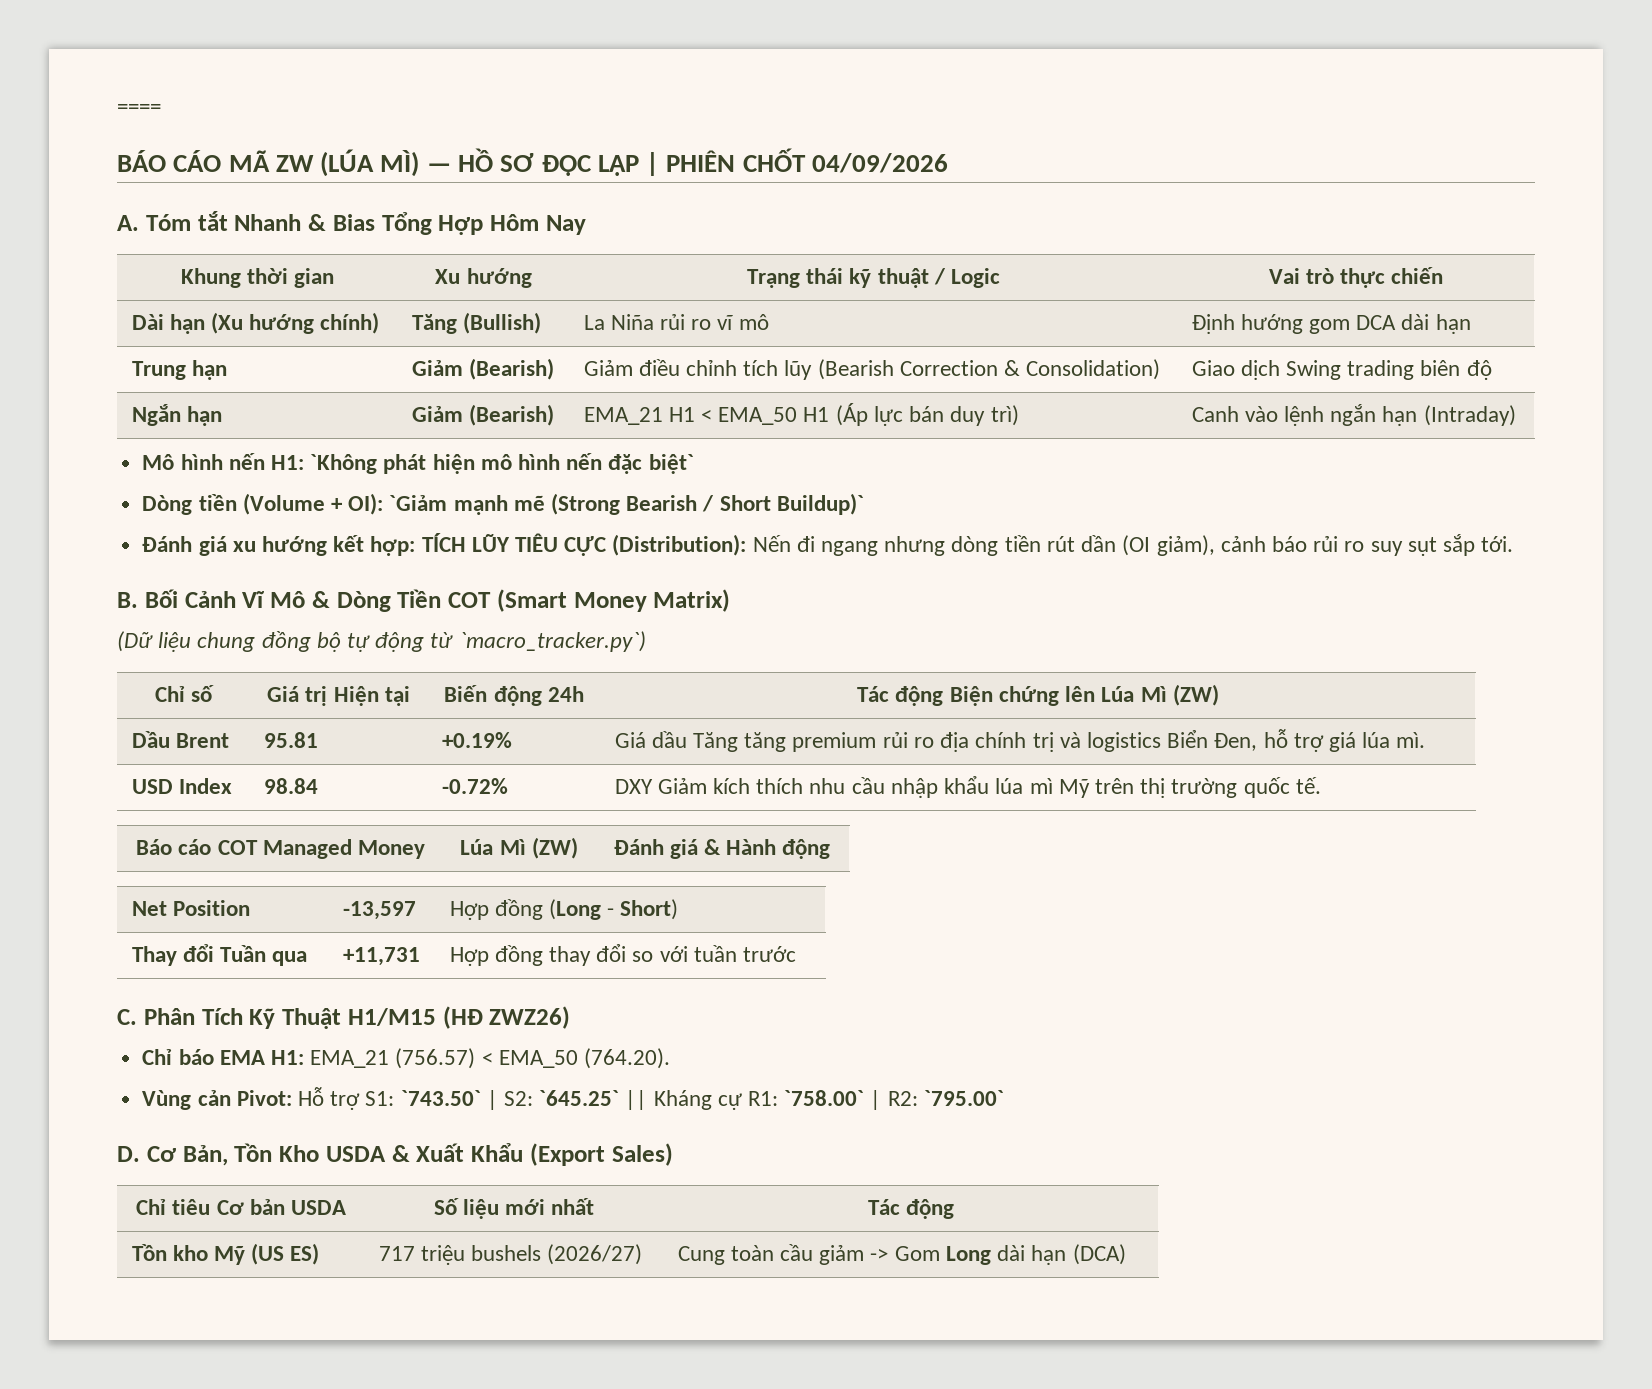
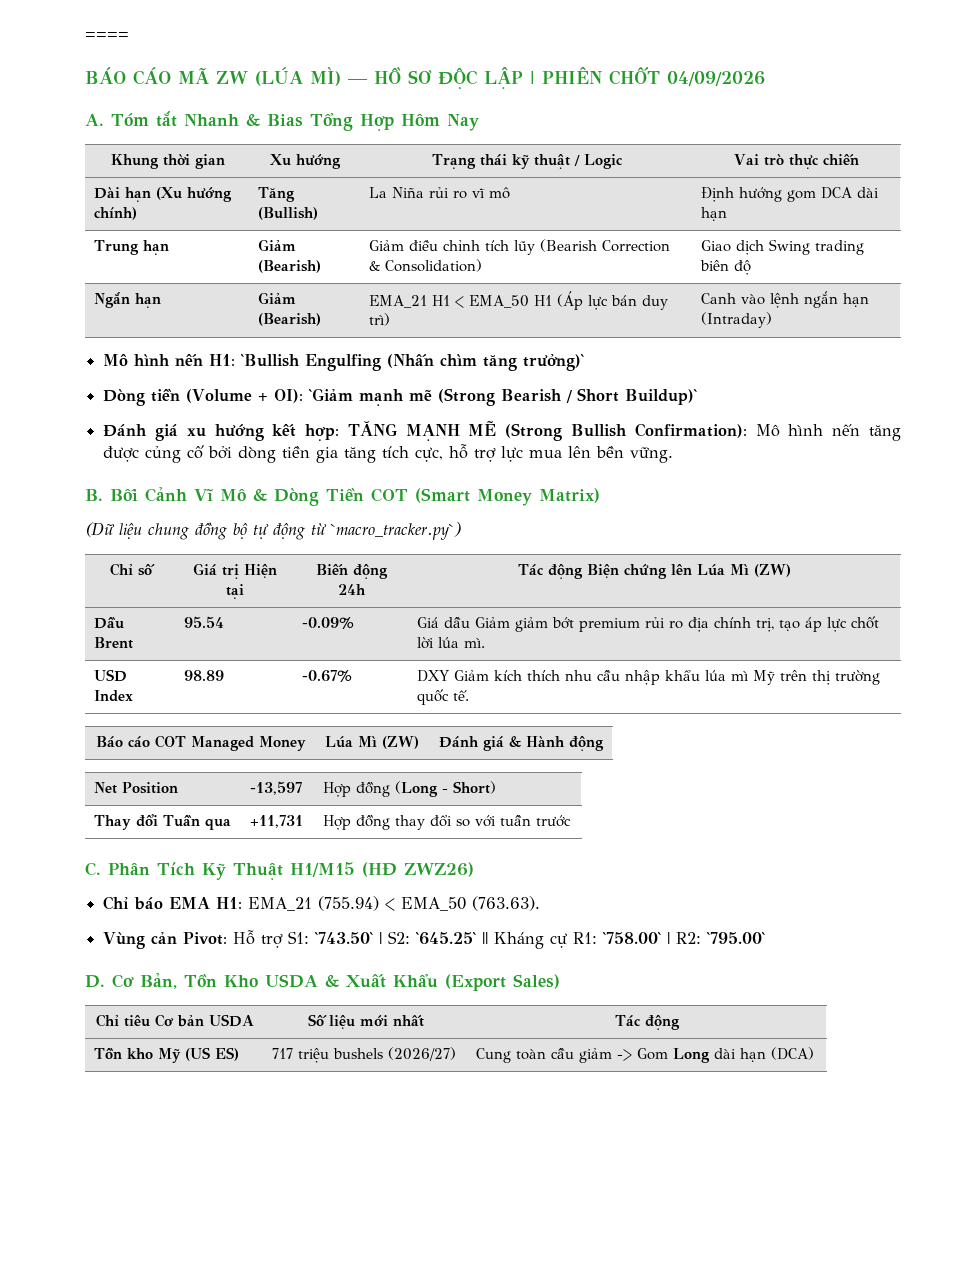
- Mô hình nến H1: `Không phát hiện mô hình nến đặc biệt`
+ Mô hình nến H1: `Bullish Engulfing (Nhấn chìm tăng trưởng)`
- Đánh giá xu hướng kết hợp: TÍCH LŨY TIÊU CỰC (Distribution): Nến đi ngang nhưng dòng tiền rút dần (OI giảm), cảnh báo rủi ro suy sụt sắp tới.
+ Đánh giá xu hướng kết hợp: TĂNG MẠNH MẼ (Strong Bullish Confirmation): Mô hình nến tăng được củng cố bởi dòng tiền gia tăng tích cực, hỗ trợ lực mua lên bền vững.
- Dầu Brent | 95.81 | +0.19% | Giá dầu Tăng tăng premium rủi ro địa chính trị và logistics Biển Đen, hỗ trợ giá lúa mì.
+ Dầu Brent | 95.54 | -0.09% | Giá dầu Giảm giảm bớt premium rủi ro địa chính trị, tạo áp lực chốt lời lúa mì.
- USD Index | 98.84 | -0.72% | DXY Giảm kích thích nhu cầu nhập khẩu lúa mì Mỹ trên thị trường quốc tế.
+ USD Index | 98.89 | -0.67% | DXY Giảm kích thích nhu cầu nhập khẩu lúa mì Mỹ trên thị trường quốc tế.
- Chỉ báo EMA H1: EMA_21 (756.57) < EMA_50 (764.20).
+ Chỉ báo EMA H1: EMA_21 (755.94) < EMA_50 (763.63).

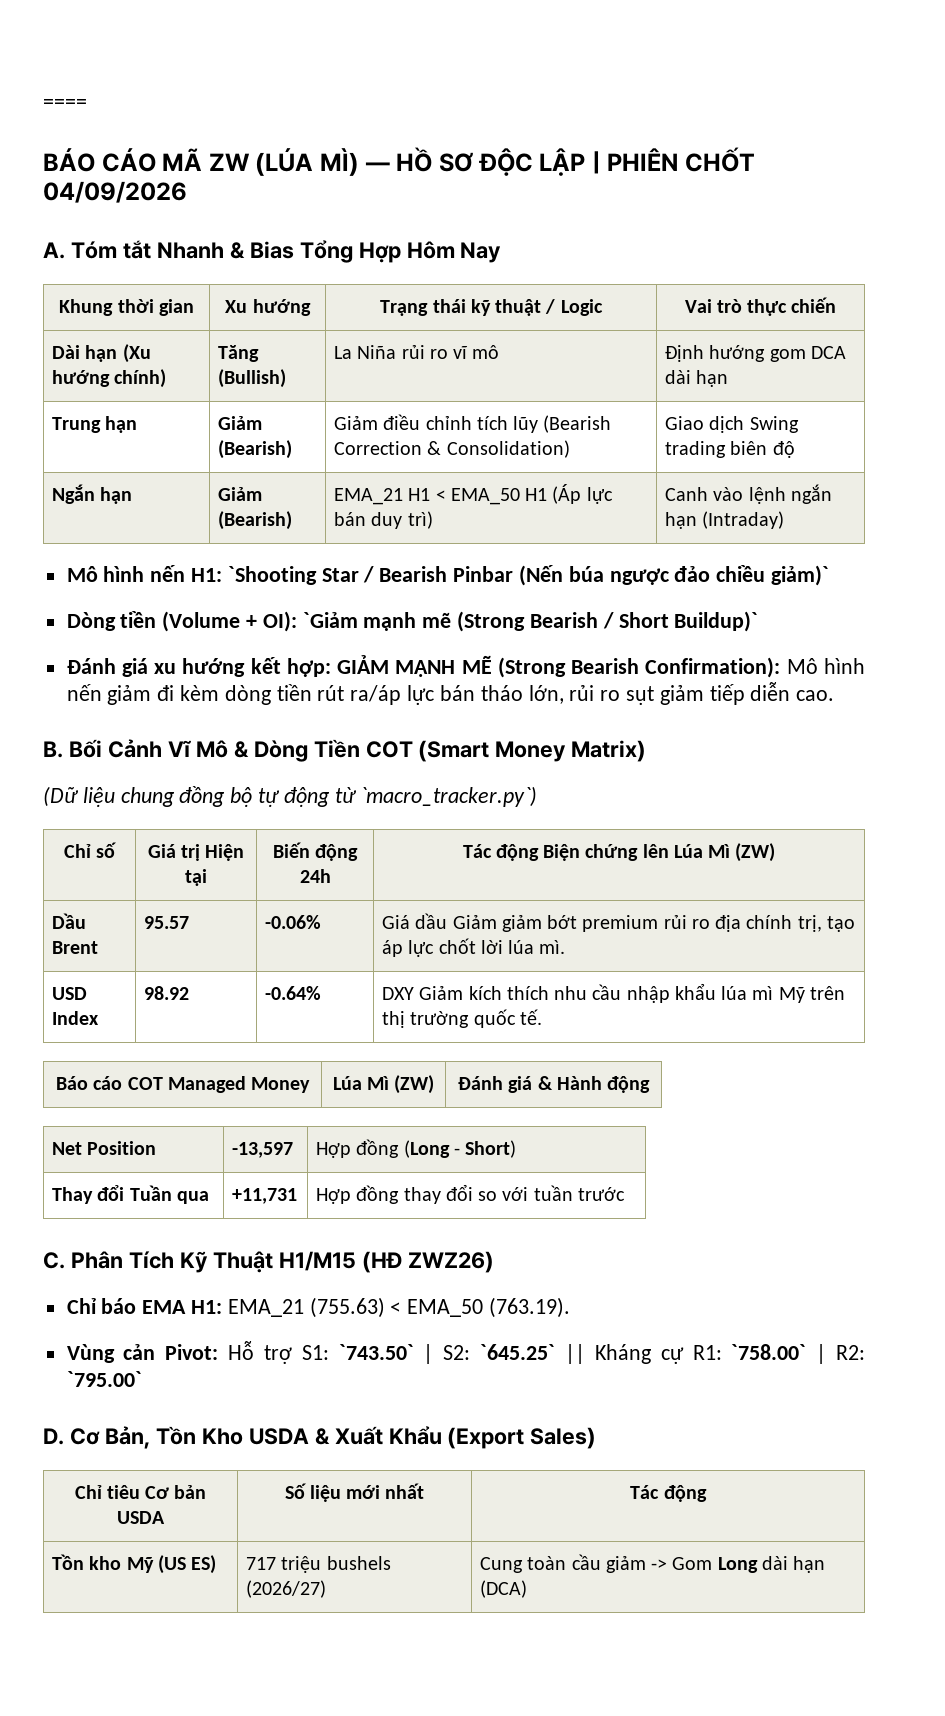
- Mô hình nến H1: `Bullish Engulfing (Nhấn chìm tăng trưởng)`
+ Mô hình nến H1: `Shooting Star / Bearish Pinbar (Nến búa ngược đảo chiều giảm)`
- Đánh giá xu hướng kết hợp: TĂNG MẠNH MẼ (Strong Bullish Confirmation): Mô hình nến tăng được củng cố bởi dòng tiền gia tăng tích cực, hỗ trợ lực mua lên bền vững.
+ Đánh giá xu hướng kết hợp: GIẢM MẠNH MẼ (Strong Bearish Confirmation): Mô hình nến giảm đi kèm dòng tiền rút ra/áp lực bán tháo lớn, rủi ro sụt giảm tiếp diễn cao.
- Dầu Brent | 95.54 | -0.09% | Giá dầu Giảm giảm bớt premium rủi ro địa chính trị, tạo áp lực chốt lời lúa mì.
+ Dầu Brent | 95.57 | -0.06% | Giá dầu Giảm giảm bớt premium rủi ro địa chính trị, tạo áp lực chốt lời lúa mì.
- USD Index | 98.89 | -0.67% | DXY Giảm kích thích nhu cầu nhập khẩu lúa mì Mỹ trên thị trường quốc tế.
+ USD Index | 98.92 | -0.64% | DXY Giảm kích thích nhu cầu nhập khẩu lúa mì Mỹ trên thị trường quốc tế.
- Chỉ báo EMA H1: EMA_21 (755.94) < EMA_50 (763.63).
+ Chỉ báo EMA H1: EMA_21 (755.63) < EMA_50 (763.19).

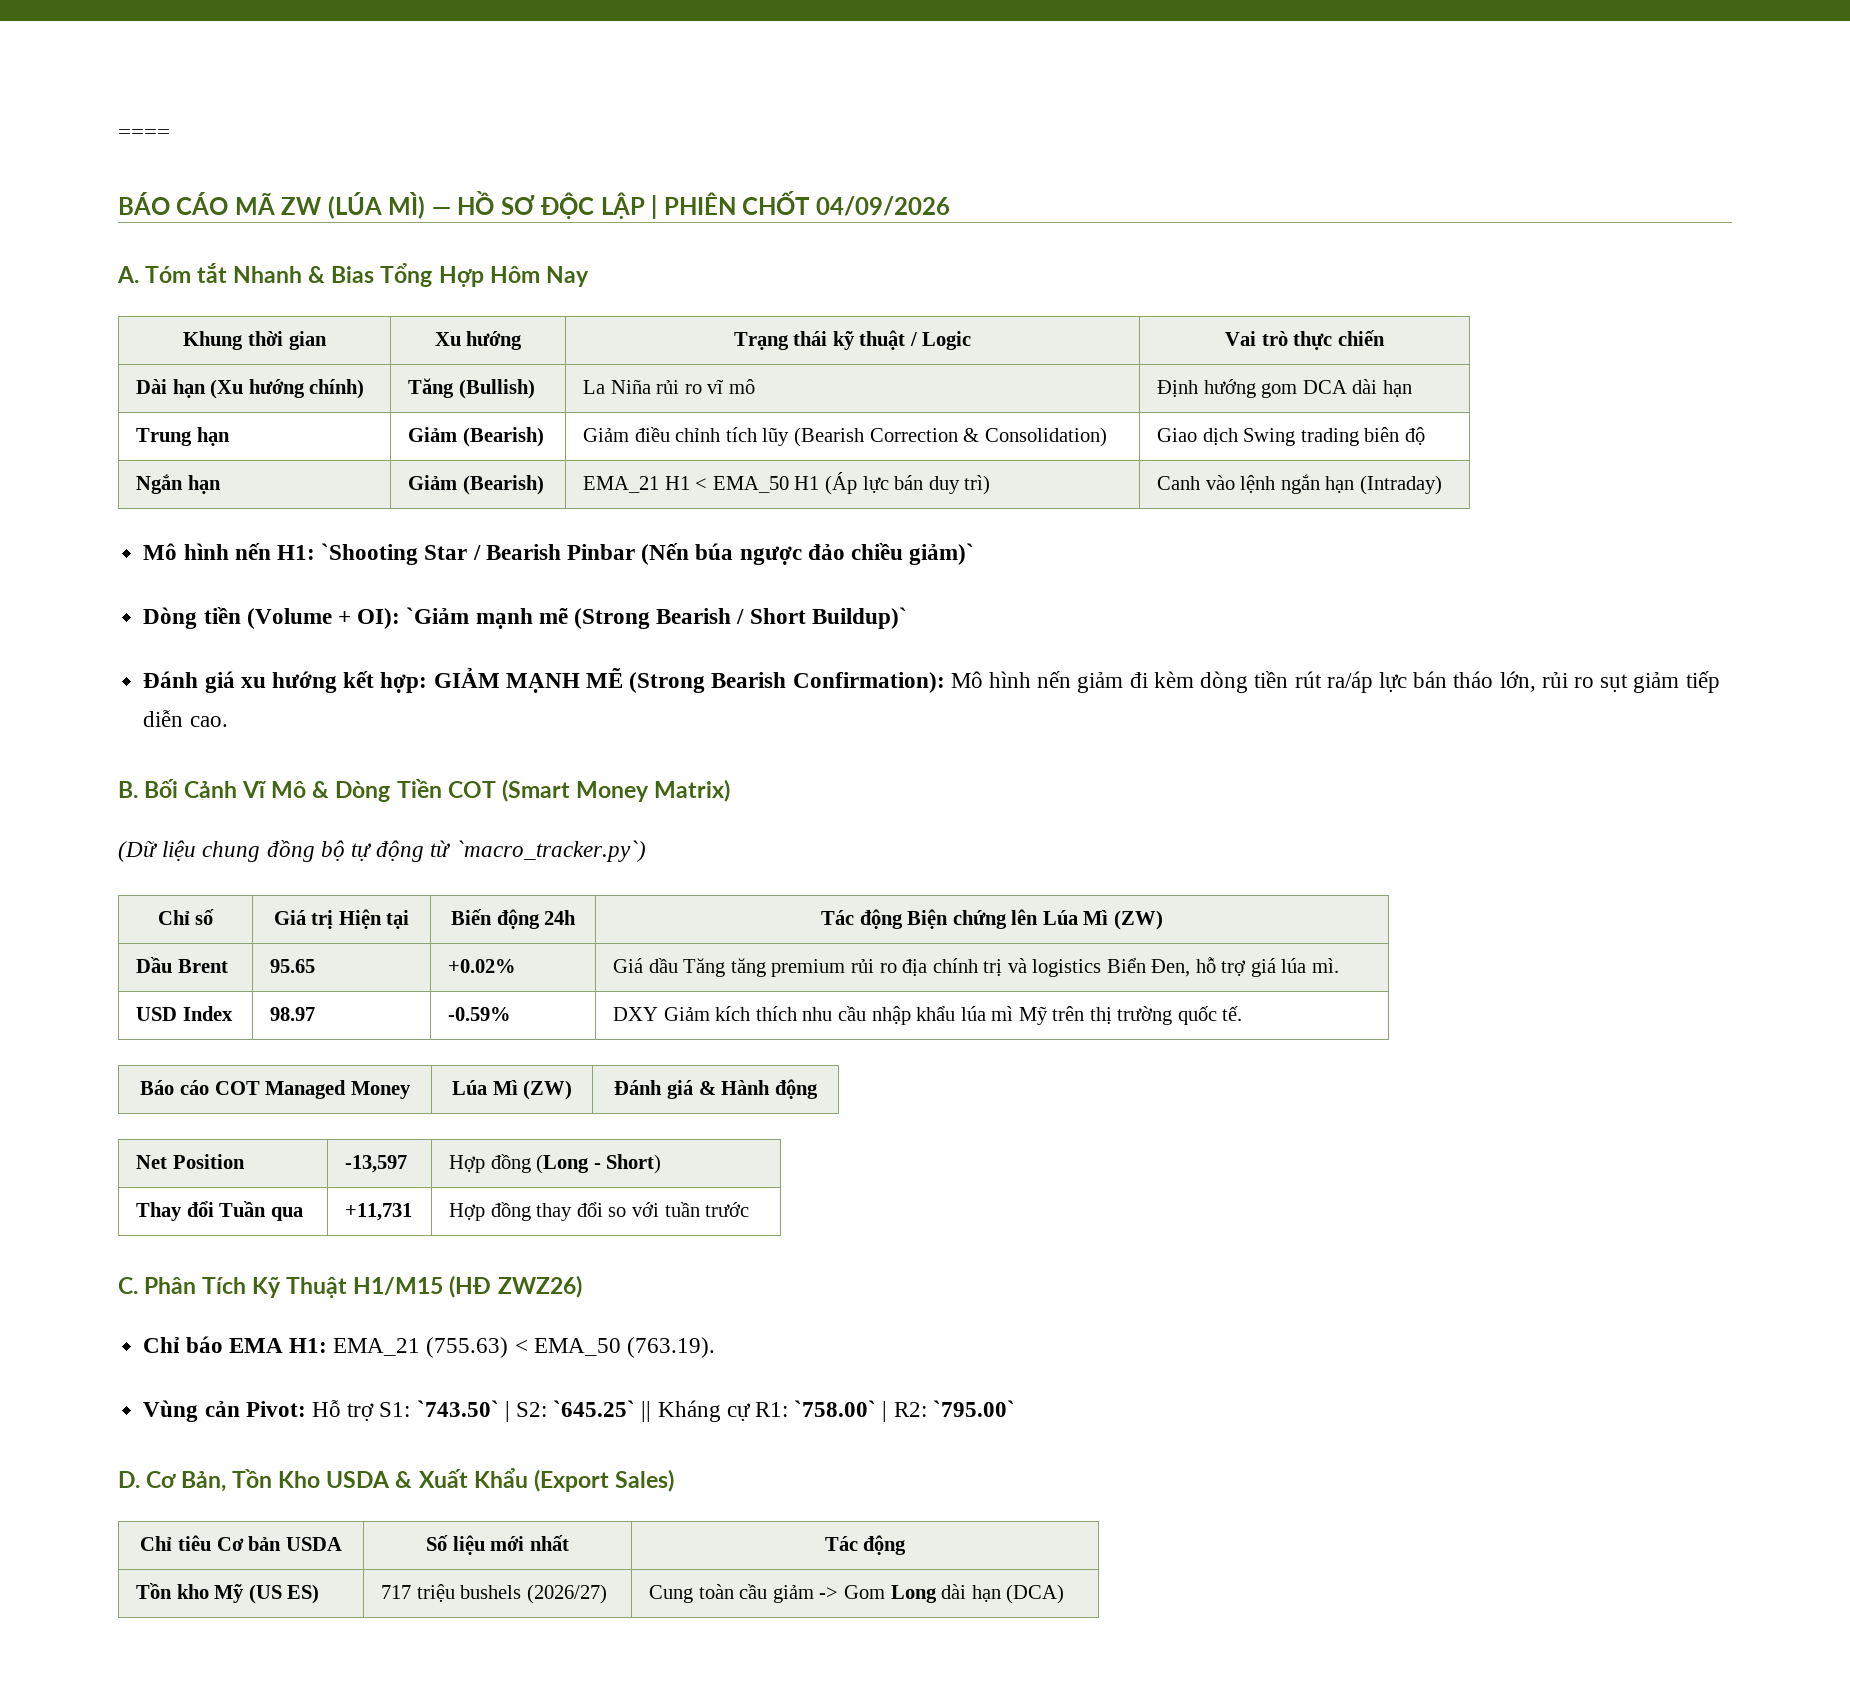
- Dầu Brent | 95.57 | -0.06% | Giá dầu Giảm giảm bớt premium rủi ro địa chính trị, tạo áp lực chốt lời lúa mì.
+ Dầu Brent | 95.65 | +0.02% | Giá dầu Tăng tăng premium rủi ro địa chính trị và logistics Biển Đen, hỗ trợ giá lúa mì.
- USD Index | 98.92 | -0.64% | DXY Giảm kích thích nhu cầu nhập khẩu lúa mì Mỹ trên thị trường quốc tế.
+ USD Index | 98.97 | -0.59% | DXY Giảm kích thích nhu cầu nhập khẩu lúa mì Mỹ trên thị trường quốc tế.

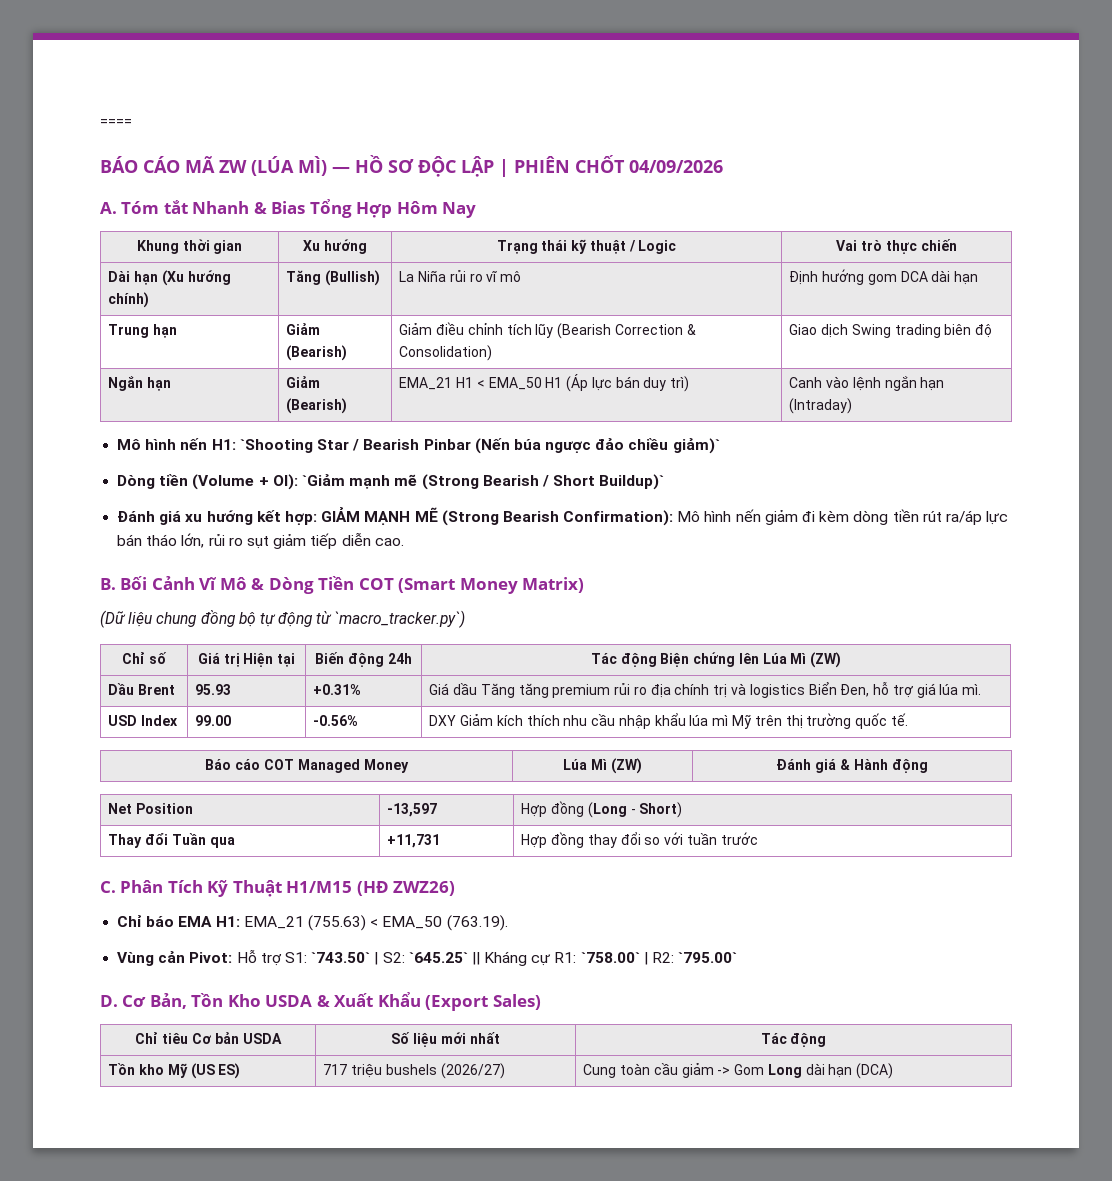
- Dầu Brent | 95.65 | +0.02% | Giá dầu Tăng tăng premium rủi ro địa chính trị và logistics Biển Đen, hỗ trợ giá lúa mì.
+ Dầu Brent | 95.93 | +0.31% | Giá dầu Tăng tăng premium rủi ro địa chính trị và logistics Biển Đen, hỗ trợ giá lúa mì.
- USD Index | 98.97 | -0.59% | DXY Giảm kích thích nhu cầu nhập khẩu lúa mì Mỹ trên thị trường quốc tế.
+ USD Index | 99.00 | -0.56% | DXY Giảm kích thích nhu cầu nhập khẩu lúa mì Mỹ trên thị trường quốc tế.

